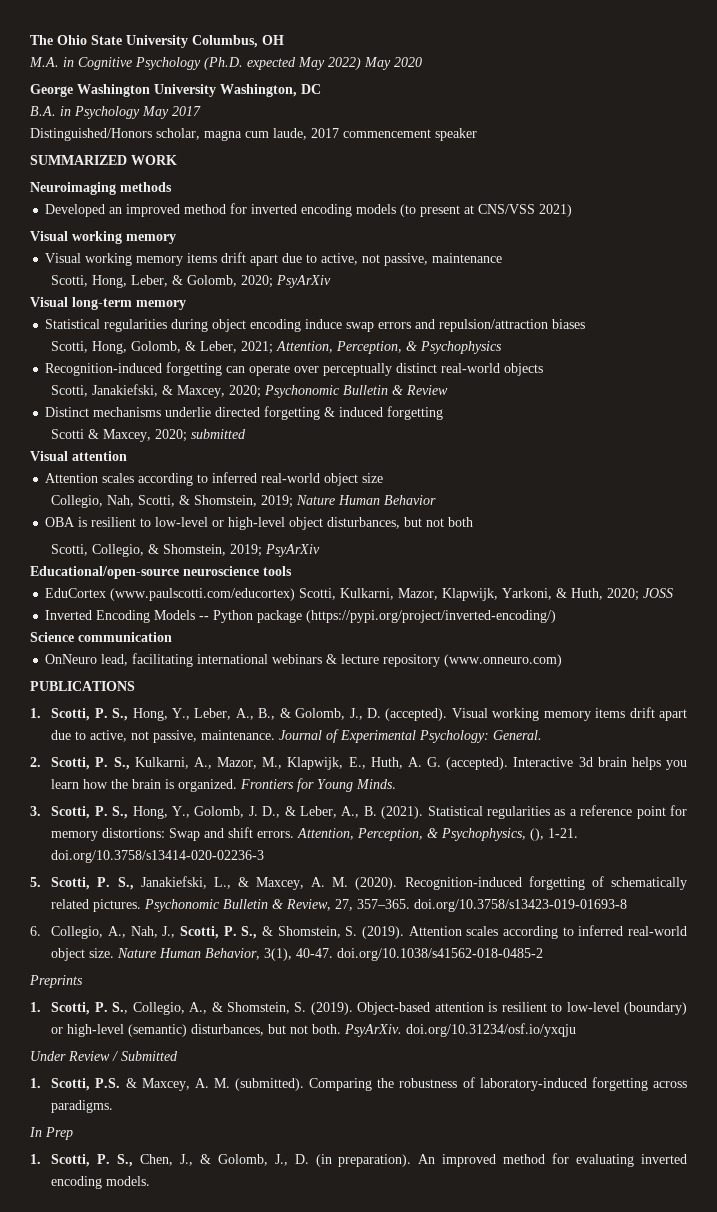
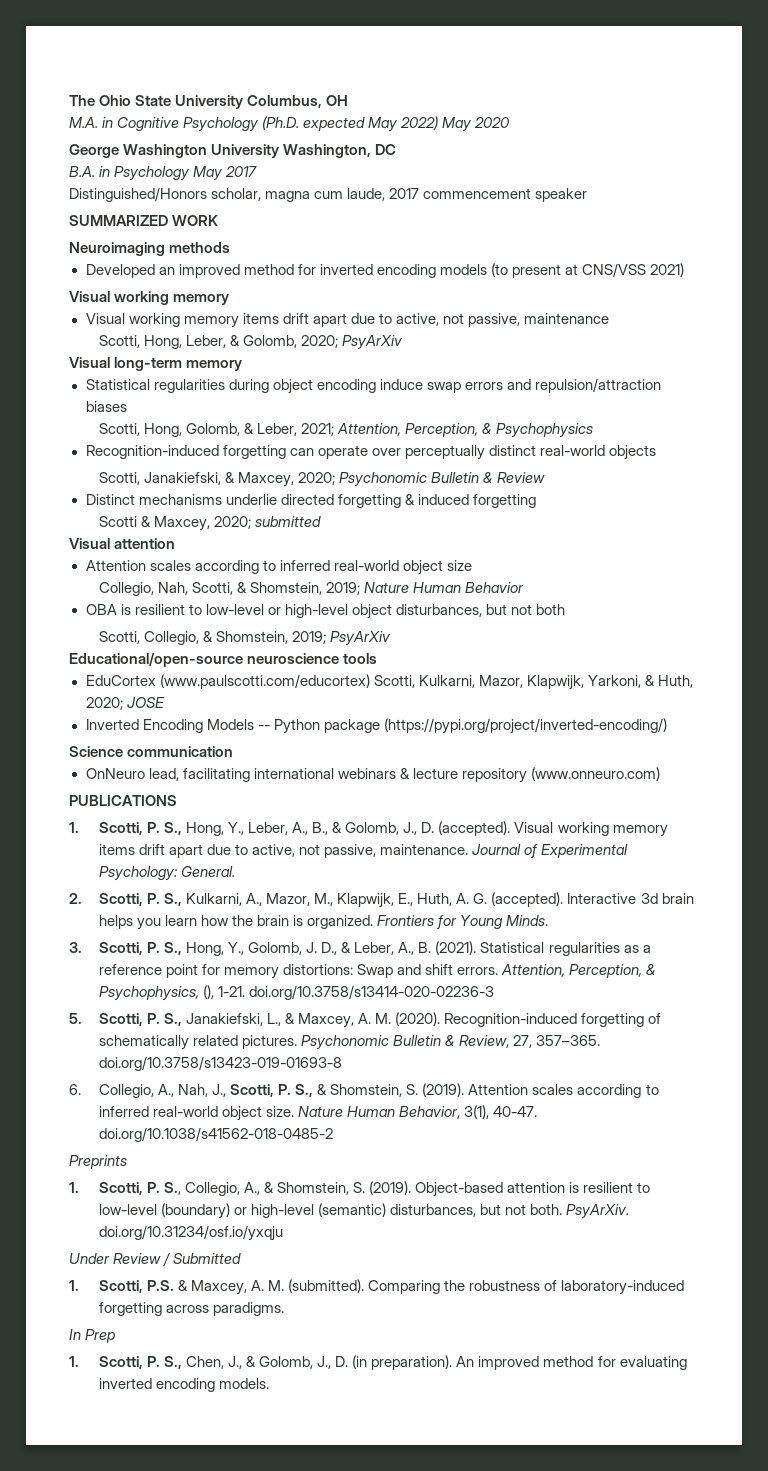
- EduCortex (www.paulscotti.com/educortex) Scotti, Kulkarni, Mazor, Klapwijk, Yarkoni, & Huth, 2020; JOSS
+ EduCortex (www.paulscotti.com/educortex) Scotti, Kulkarni, Mazor, Klapwijk, Yarkoni, & Huth, 2020; JOSE

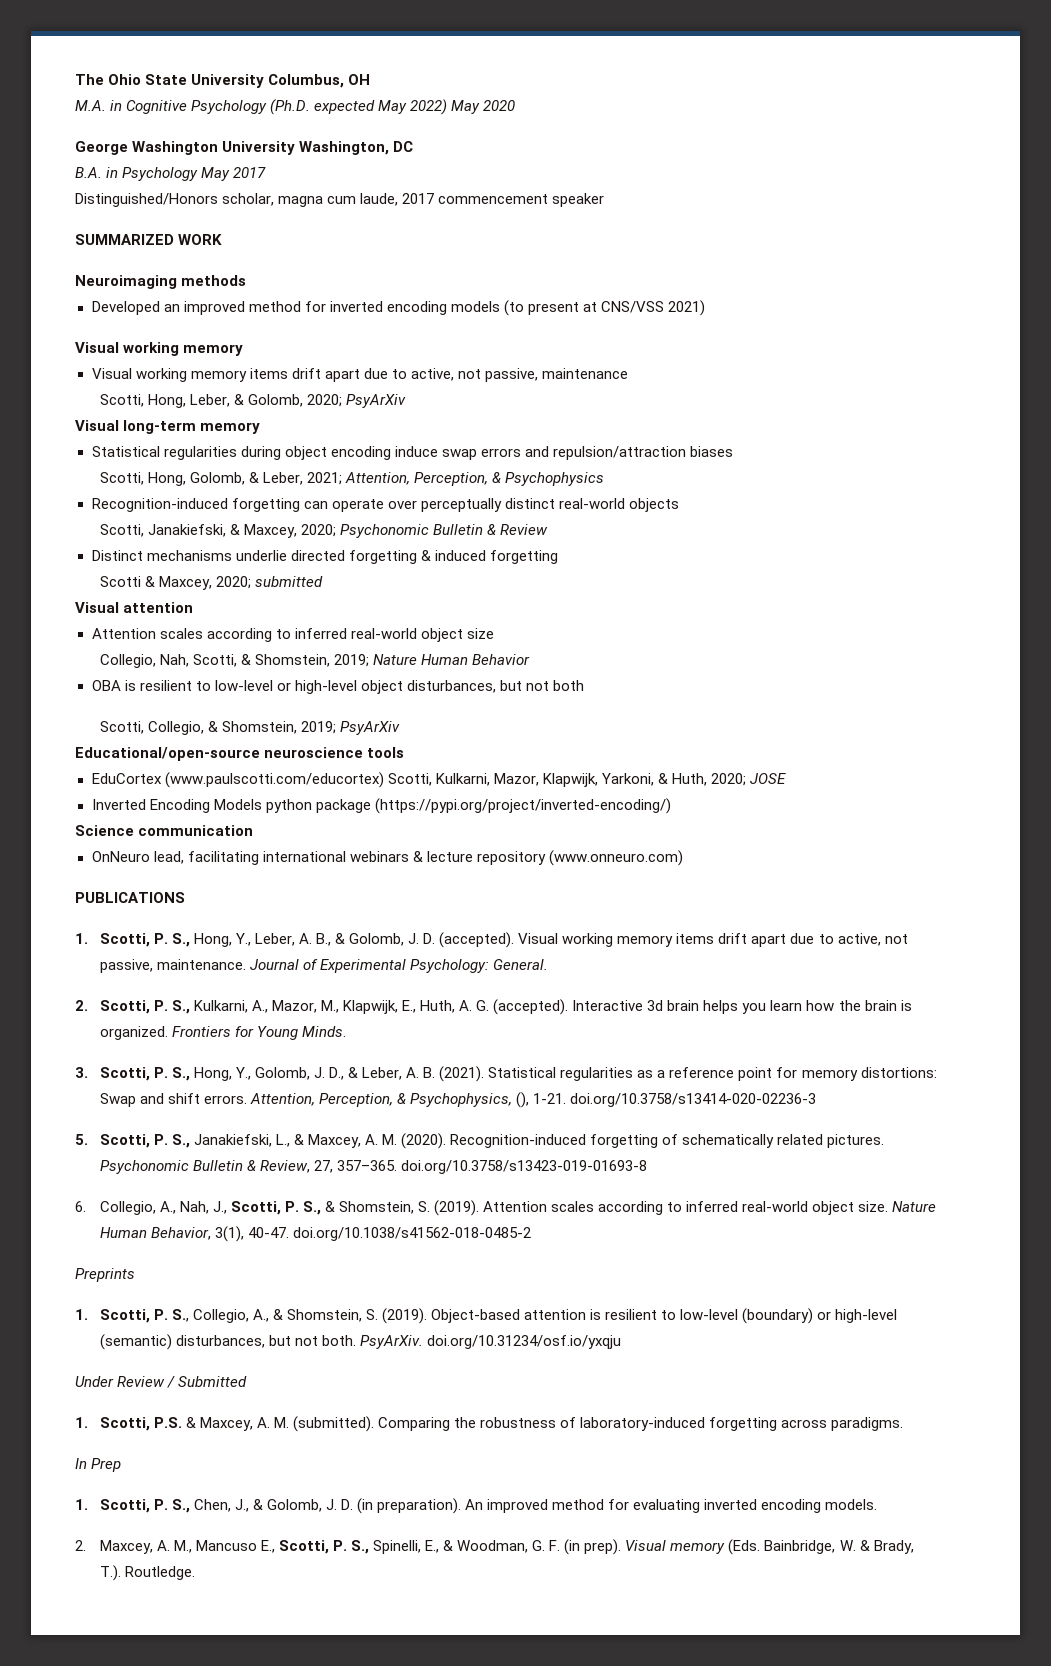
- Inverted Encoding Models -- Python package (https://pypi.org/project/inverted-encoding/)
+ Inverted Encoding Models python package (https://pypi.org/project/inverted-encoding/)
- 1. Scotti, P. S., Hong, Y., Leber, A., B., & Golomb, J., D. (accepted).
+ 1. Scotti, P. S., Hong, Y., Leber, A. B., & Golomb, J. D. (accepted).
- 3. Scotti, P. S., Hong, Y., Golomb, J. D., & Leber, A., B. (2021).
+ 3. Scotti, P. S., Hong, Y., Golomb, J. D., & Leber, A. B. (2021).
- 1. Scotti, P. S., Chen, J., & Golomb, J., D. (in preparation).
+ 1. Scotti, P. S., Chen, J., & Golomb, J. D. (in preparation).
+ 2. Maxcey, A. M., Mancuso E., Scotti, P. S., Spinelli, E., & Woodman, G. F. (in prep). Visual memory (Eds. Bainbridge, W. & Brady, T.). Routledge.

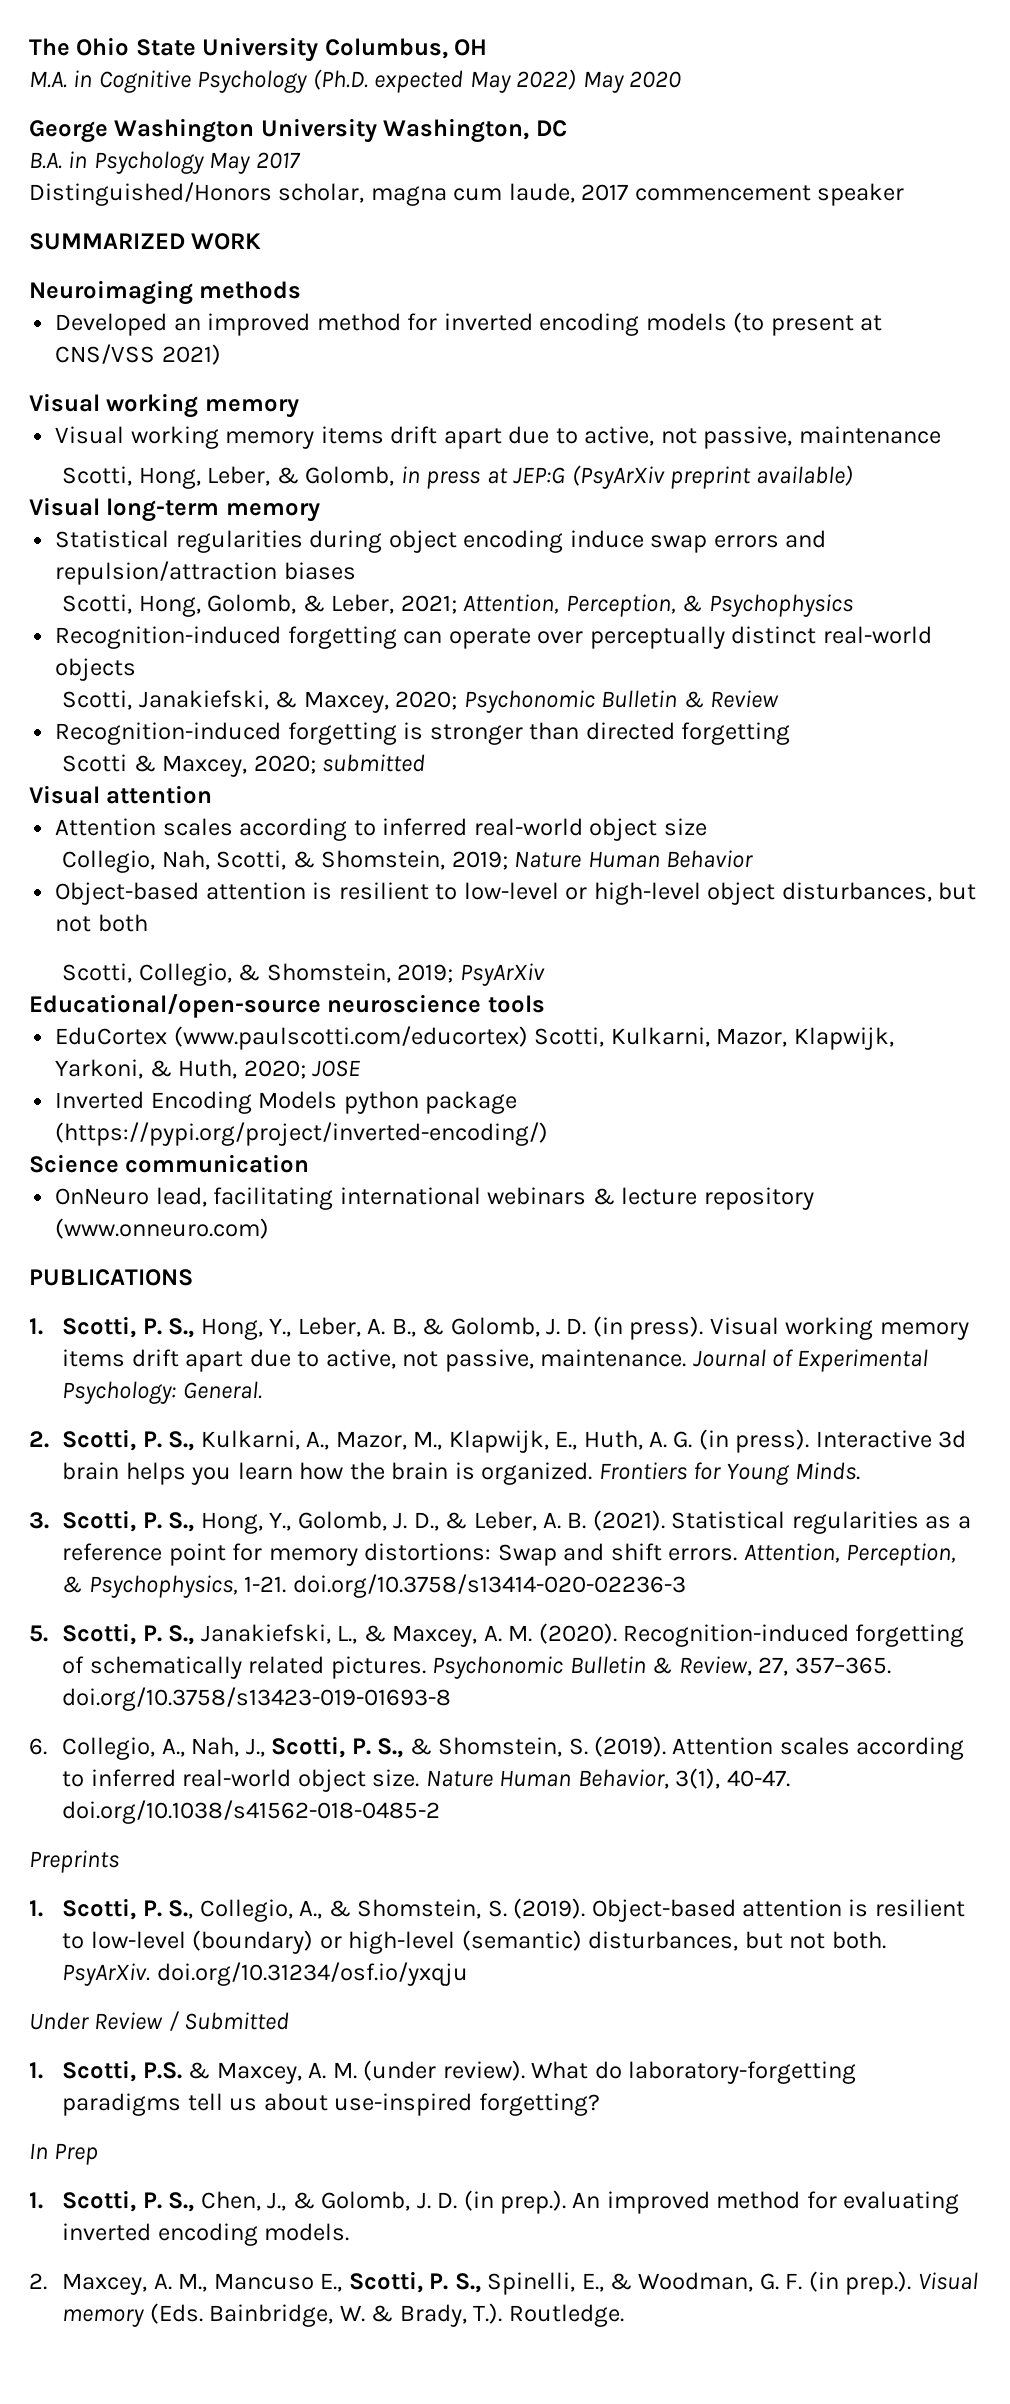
- Scotti, Hong, Leber, & Golomb, 2020; PsyArXiv
+ Scotti, Hong, Leber, & Golomb, in press at JEP:G (PsyArXiv preprint available)
- Distinct mechanisms underlie directed forgetting & induced forgetting
+ Recognition-induced forgetting is stronger than directed forgetting
- OBA is resilient to low-level or high-level object disturbances, but not both
+ Object-based attention is resilient to low-level or high-level object disturbances, but not both
- 1. Scotti, P. S., Hong, Y., Leber, A. B., & Golomb, J. D. (accepted).
+ 1. Scotti, P. S., Hong, Y., Leber, A. B., & Golomb, J. D. (in press).
- 2. Scotti, P. S., Kulkarni, A., Mazor, M., Klapwijk, E., Huth, A. G. (accepted).
+ 2. Scotti, P. S., Kulkarni, A., Mazor, M., Klapwijk, E., Huth, A. G. (in press).
- Attention, Perception, & Psychophysics, (), 1-21. doi.org/10.3758/s13414-020-02236-3
+ Attention, Perception, & Psychophysics, 1-21. doi.org/10.3758/s13414-020-02236-3
- 1. Scotti, P.S. & Maxcey, A. M. (submitted). Comparing the robustness of laboratory-induced forgetting across paradigms.
+ 1. Scotti, P.S. & Maxcey, A. M. (under review). What do laboratory-forgetting paradigms tell us about use-inspired forgetting?
- 1. Scotti, P. S., Chen, J., & Golomb, J. D. (in preparation). An improved method for evaluating inverted encoding models.
+ 1. Scotti, P. S., Chen, J., & Golomb, J. D. (in prep.). An improved method for evaluating inverted encoding models.
- 2. Maxcey, A. M., Mancuso E., Scotti, P. S., Spinelli, E., & Woodman, G. F. (in prep). Visual memory (Eds. Bainbridge, W. & Brady, T.). Routledge.
+ 2. Maxcey, A. M., Mancuso E., Scotti, P. S., Spinelli, E., & Woodman, G. F. (in prep.). Visual memory (Eds. Bainbridge, W. & Brady, T.). Routledge.

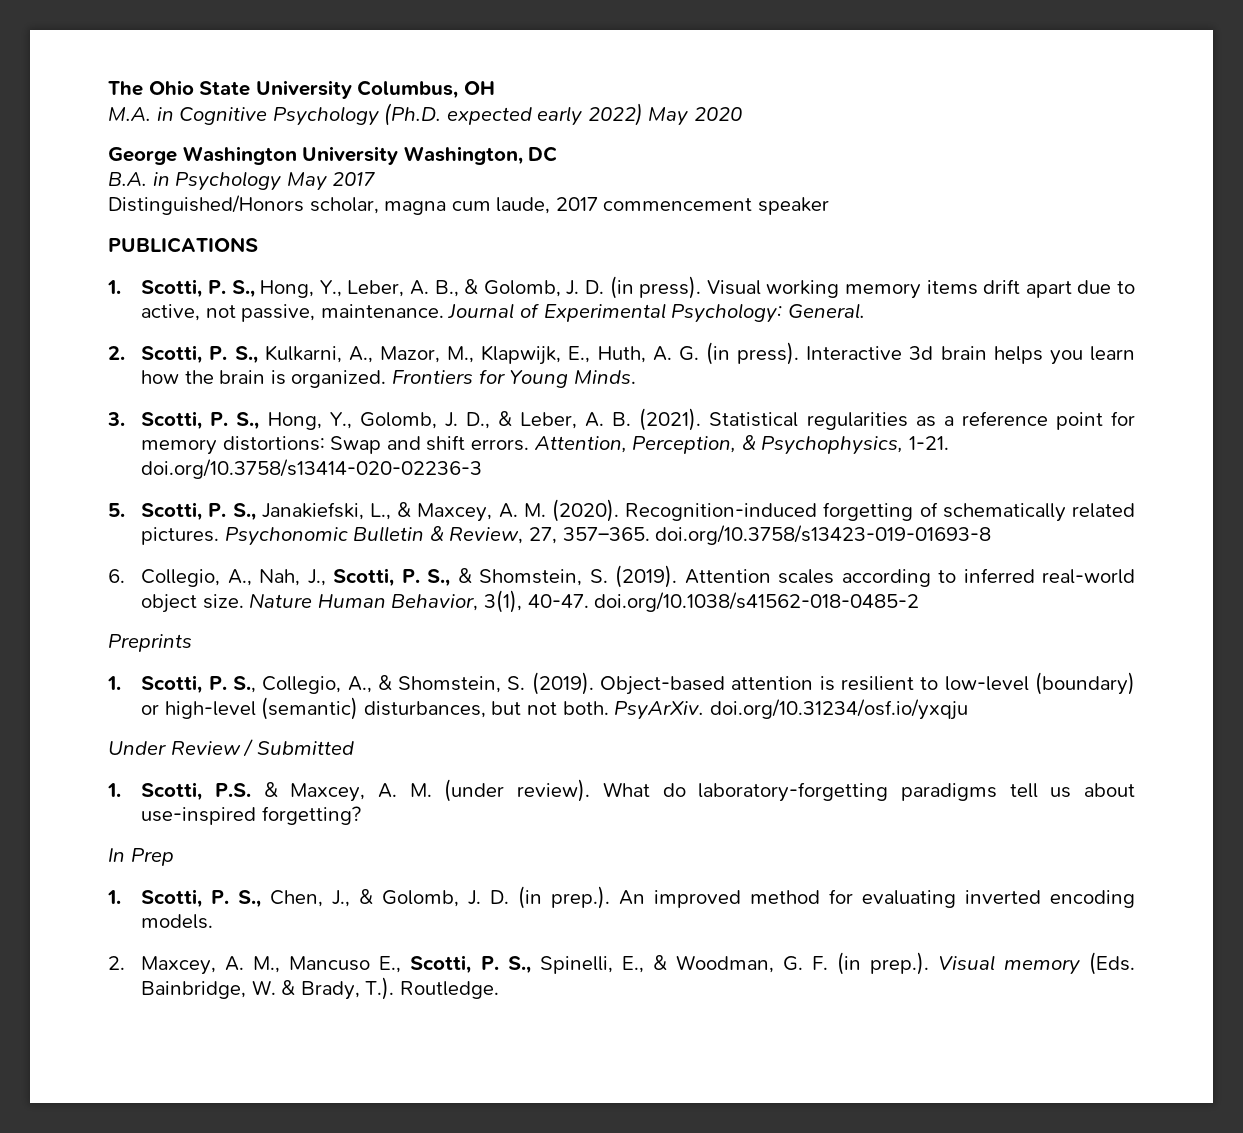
- M.A. in Cognitive Psychology (Ph.D. expected May 2022) May 2020
+ M.A. in Cognitive Psychology (Ph.D. expected early 2022) May 2020
- SUMMARIZED WORK
- Neuroimaging methods
- Developed an improved method for inverted encoding models (to present at CNS/VSS 2021)
- Visual working memory
- Visual working memory items drift apart due to active, not passive, maintenance
- Scotti, Hong, Leber, & Golomb, in press at JEP:G (PsyArXiv preprint available)
- Visual long-term memory
- Statistical regularities during object encoding induce swap errors and repulsion/attraction biases
- Scotti, Hong, Golomb, & Leber, 2021; Attention, Perception, & Psychophysics
- Recognition-induced forgetting can operate over perceptually distinct real-world objects
- Scotti, Janakiefski, & Maxcey, 2020; Psychonomic Bulletin & Review
- Recognition-induced forgetting is stronger than directed forgetting
- Scotti & Maxcey, 2020; submitted
- Visual attention
- Attention scales according to inferred real-world object size
- Collegio, Nah, Scotti, & Shomstein, 2019; Nature Human Behavior
- Object-based attention is resilient to low-level or high-level object disturbances, but not both
- Scotti, Collegio, & Shomstein, 2019; PsyArXiv
- Educational/open-source neuroscience tools
- EduCortex (www.paulscotti.com/educortex) Scotti, Kulkarni, Mazor, Klapwijk, Yarkoni, & Huth, 2020; JOSE
- Inverted Encoding Models python package (https://pypi.org/project/inverted-encoding/)
- Science communication
- OnNeuro lead, facilitating international webinars & lecture repository (www.onneuro.com)

